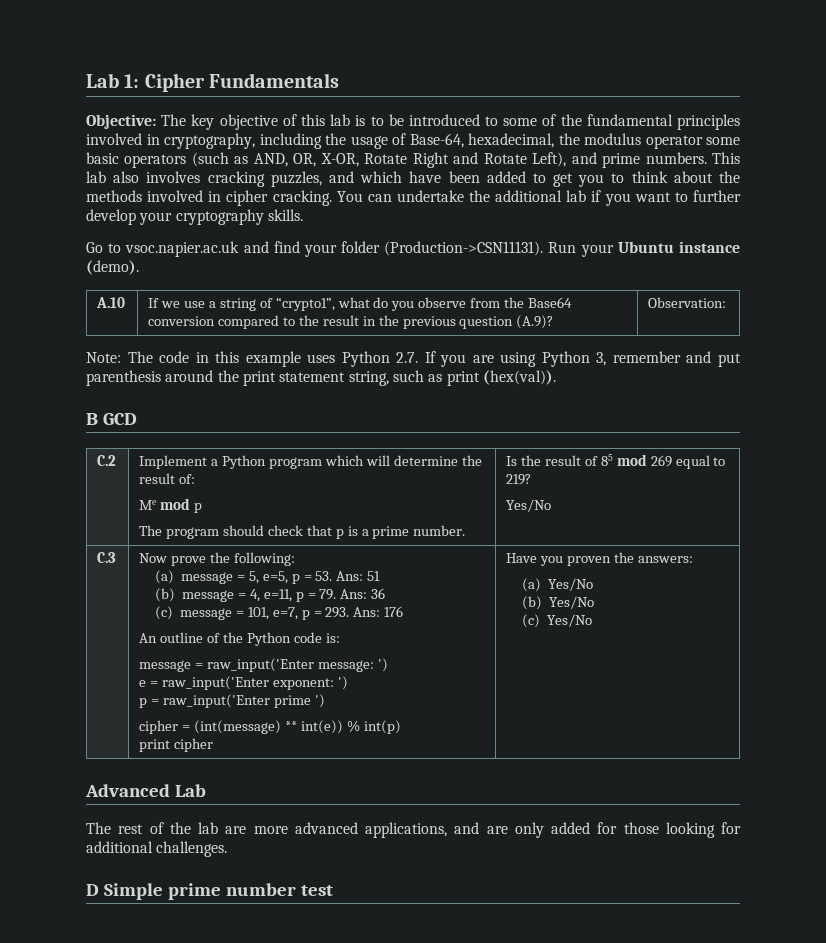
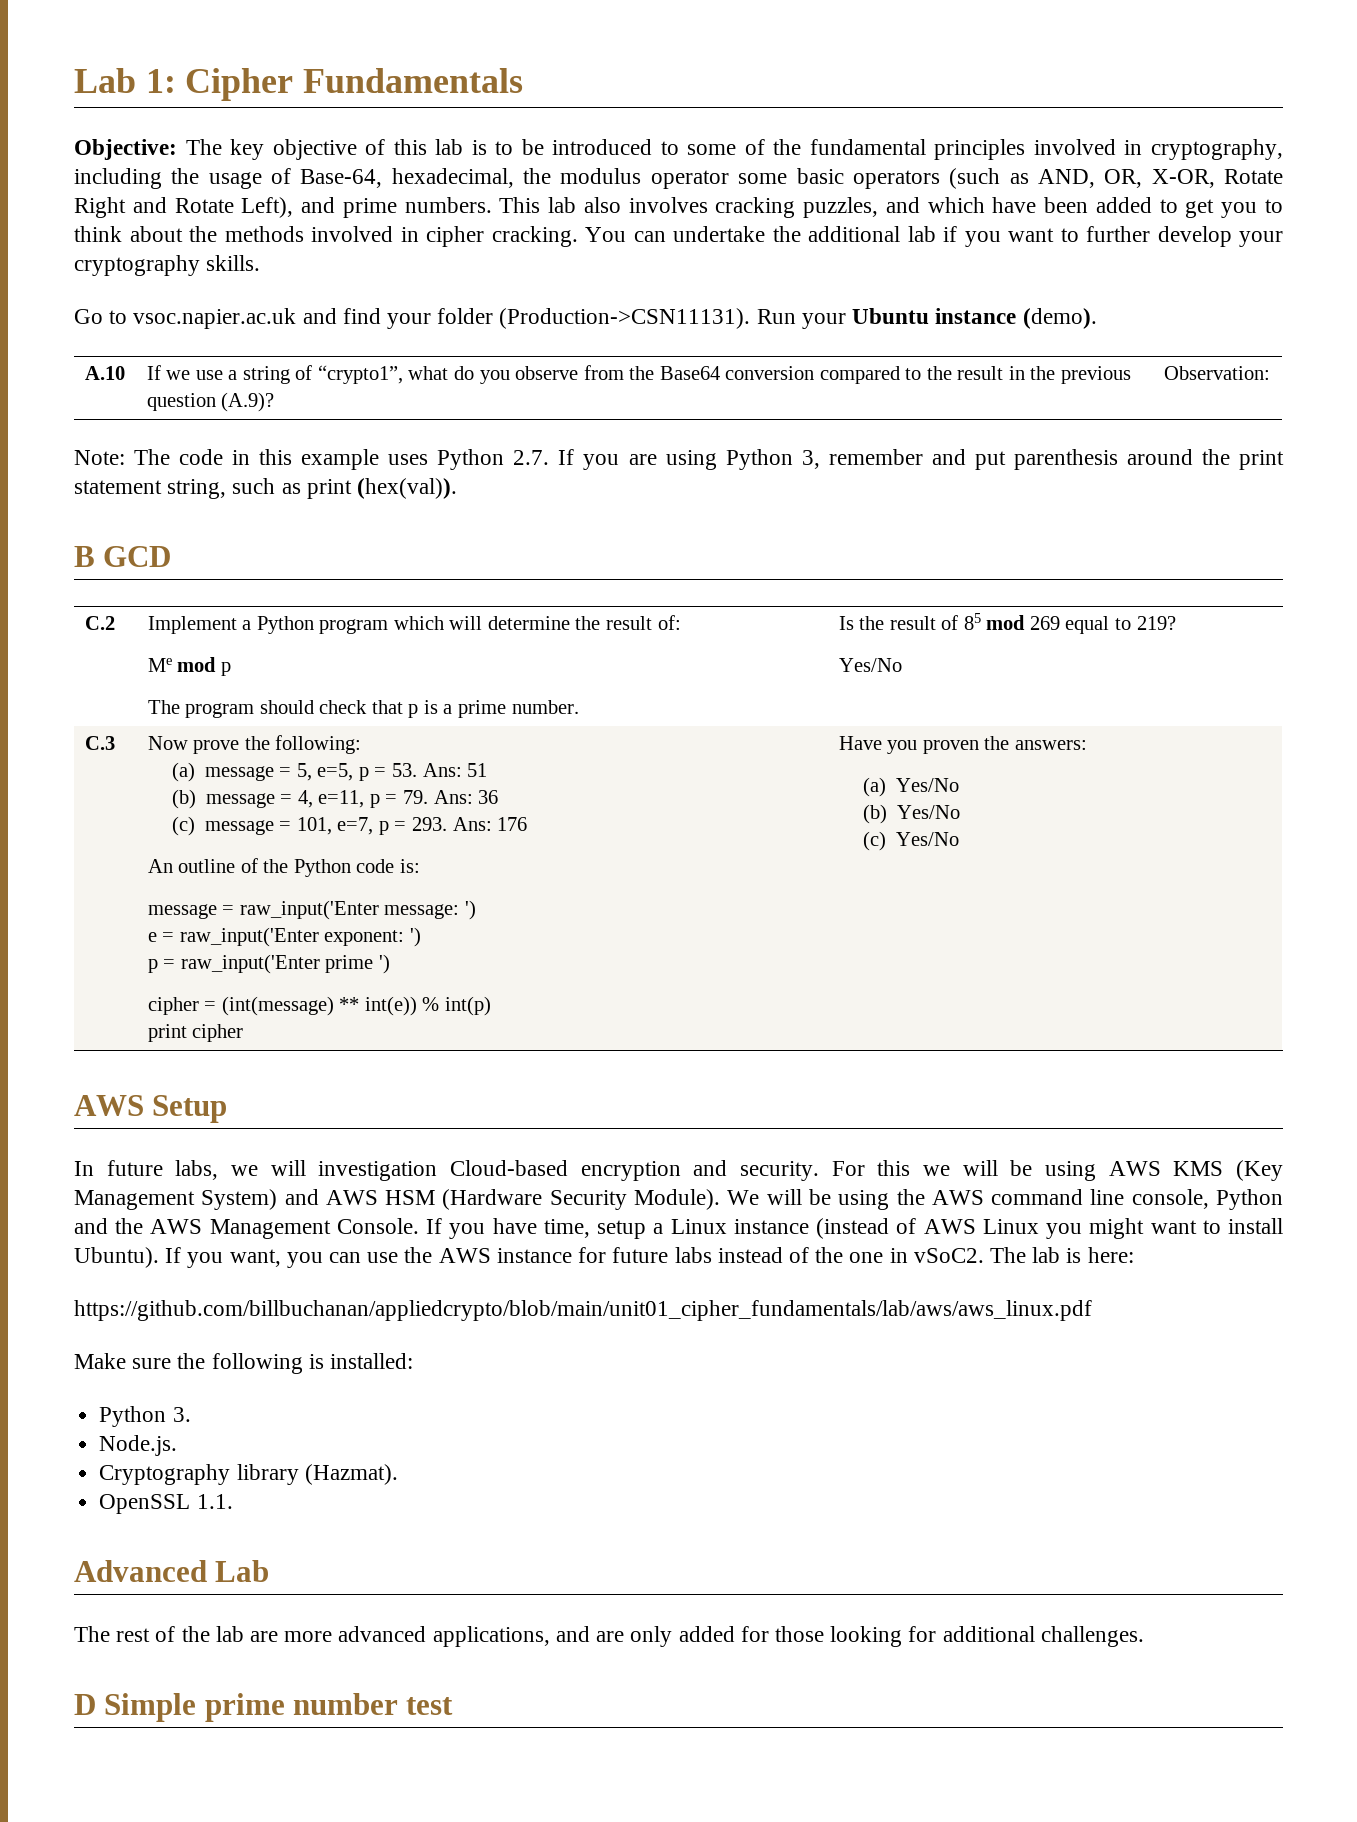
+ AWS Setup
+ In future labs, we will investigation Cloud-based encryption and security. For this we will be using AWS KMS (Key Management System) and AWS HSM (Hardware Security Module). We will be using the AWS command line console, Python and the AWS Management Console. If you have time, setup a Linux instance (instead of AWS Linux you might want to install Ubuntu). If you want, you can use the AWS instance for future labs instead of the one in vSoC2. The lab is here:
+ https://github.com/billbuchanan/appliedcrypto/blob/main/unit01_cipher_fundamentals/lab/aws/aws_linux.pdf
+ Make sure the following is installed:
+ Python 3.
+ Node.js.
+ Cryptography library (Hazmat).
+ OpenSSL 1.1.

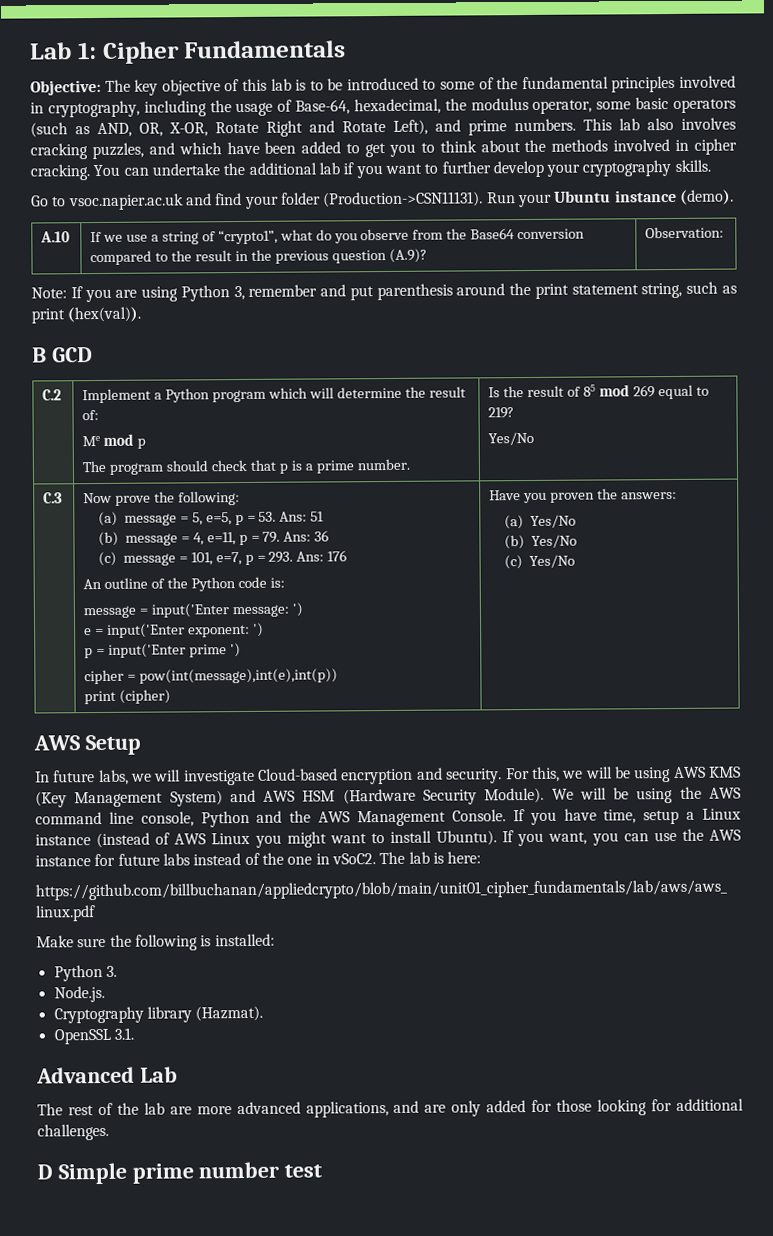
- Objective: The key objective of this lab is to be introduced to some of the fundamental principles involved in cryptography, including the usage of Base-64, hexadecimal, the modulus operator some basic operators (such as AND, OR, X-OR, Rotate Right and Rotate Left), and prime numbers.
+ Objective: The key objective of this lab is to be introduced to some of the fundamental principles involved in cryptography, including the usage of Base-64, hexadecimal, the modulus operator, some basic operators (such as AND, OR, X-OR, Rotate Right and Rotate Left), and prime numbers.
- Note: The code in this example uses Python 2.7. If you are using Python 3, remember and put parenthesis around the print statement string, such as print (hex(val)).
+ Note: If you are using Python 3, remember and put parenthesis around the print statement string, such as print (hex(val)).
- message = raw_input('Enter message: ')
+ message = input('Enter message: ')
- e = raw_input('Enter exponent: ')
+ e = input('Enter exponent: ')
- p = raw_input('Enter prime ')
+ p = input('Enter prime ')
- cipher = (int(message) ** int(e)) % int(p)
- print cipher
+ cipher = pow(int(message),int(e),int(p))
+ print (cipher)
- In future labs, we will investigation Cloud-based encryption and security.
+ In future labs, we will investigate Cloud-based encryption and security.
- For this we will be using AWS KMS (Key Management System) and AWS HSM (Hardware Security Module).
+ For this, we will be using AWS KMS (Key Management System) and AWS HSM (Hardware Security Module).
- OpenSSL 1.1.
+ OpenSSL 3.1.

